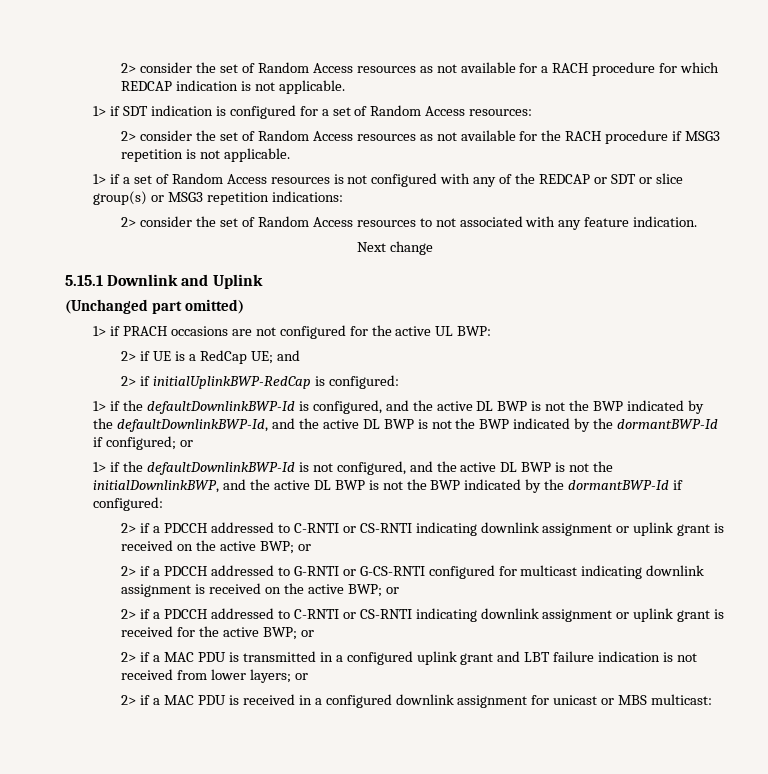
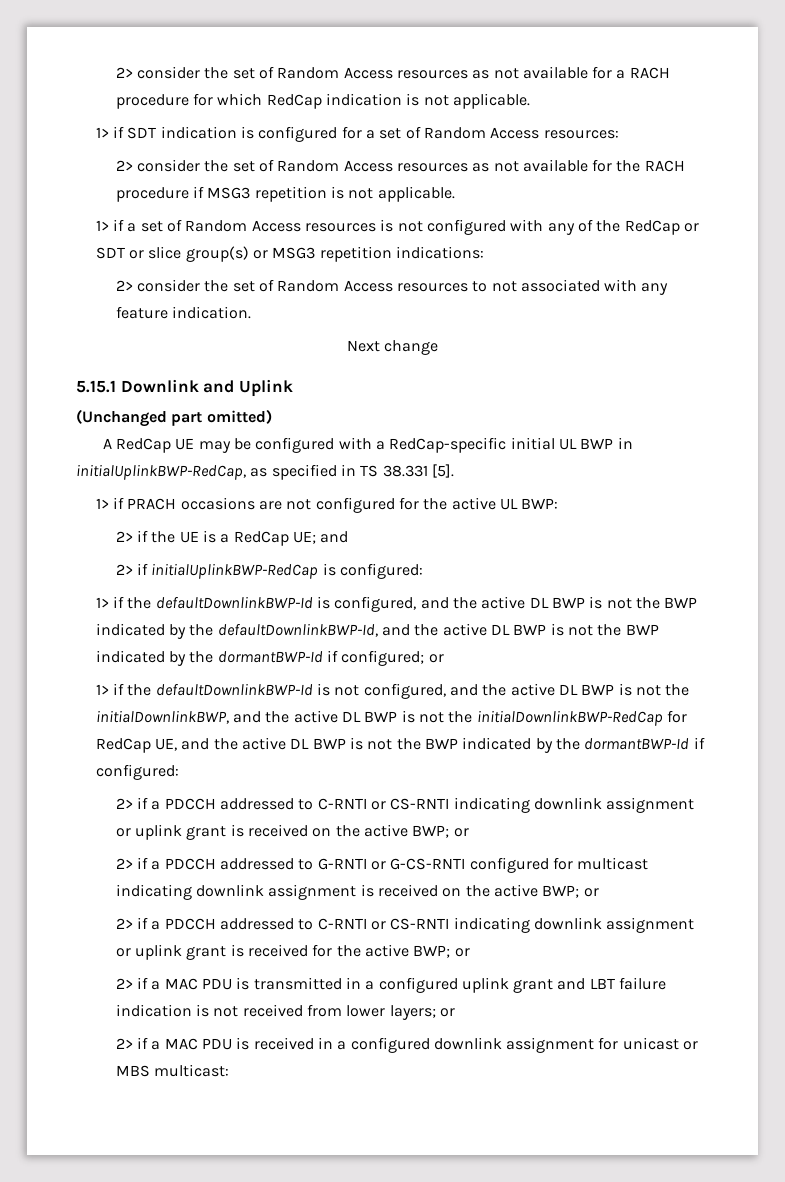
- 2> consider the set of Random Access resources as not available for a RACH procedure for which REDCAP indication is not applicable.
+ 2> consider the set of Random Access resources as not available for a RACH procedure for which RedCap indication is not applicable.
- 1> if a set of Random Access resources is not configured with any of the REDCAP or SDT or slice group(s) or MSG3 repetition indications:
+ 1> if a set of Random Access resources is not configured with any of the RedCap or SDT or slice group(s) or MSG3 repetition indications:
+ A RedCap UE may be configured with a RedCap-specific initial UL BWP in initialUplinkBWP-RedCap, as specified in TS 38.331 [5].
- 2> if UE is a RedCap UE; and
+ 2> if the UE is a RedCap UE; and
- 1> if the defaultDownlinkBWP-Id is not configured, and the active DL BWP is not the initialDownlinkBWP, and the active DL BWP is not the BWP indicated by the dormantBWP-Id if configured:
+ 1> if the defaultDownlinkBWP-Id is not configured, and the active DL BWP is not the initialDownlinkBWP, and the active DL BWP is not the initialDownlinkBWP-RedCap for RedCap UE, and the active DL BWP is not the BWP indicated by the dormantBWP-Id if configured:

